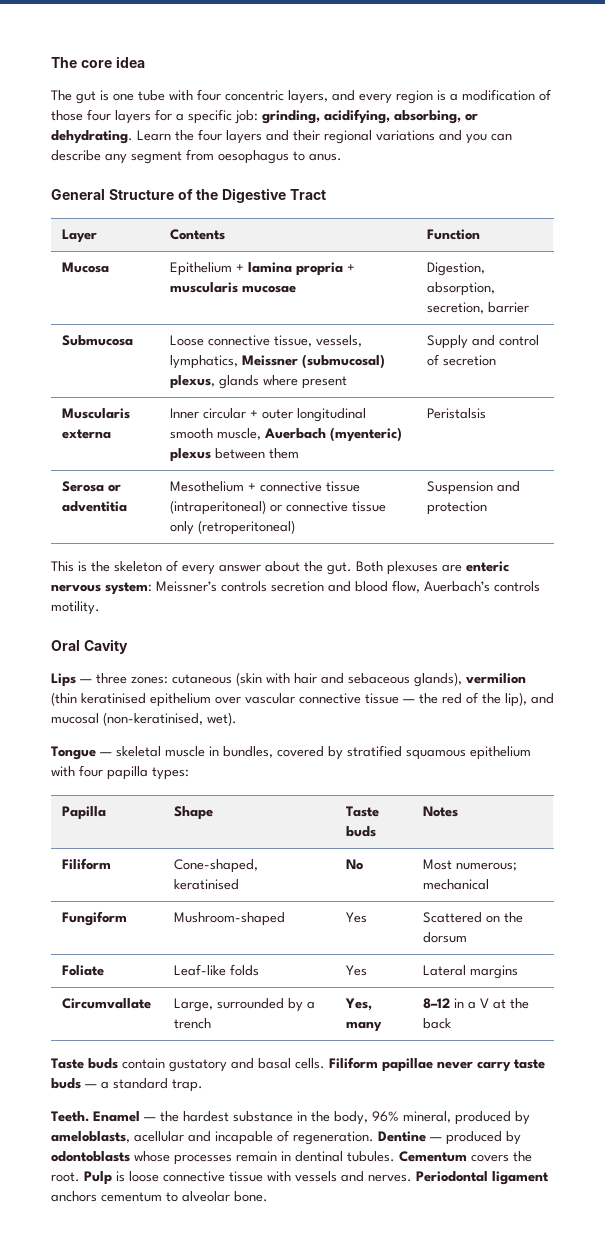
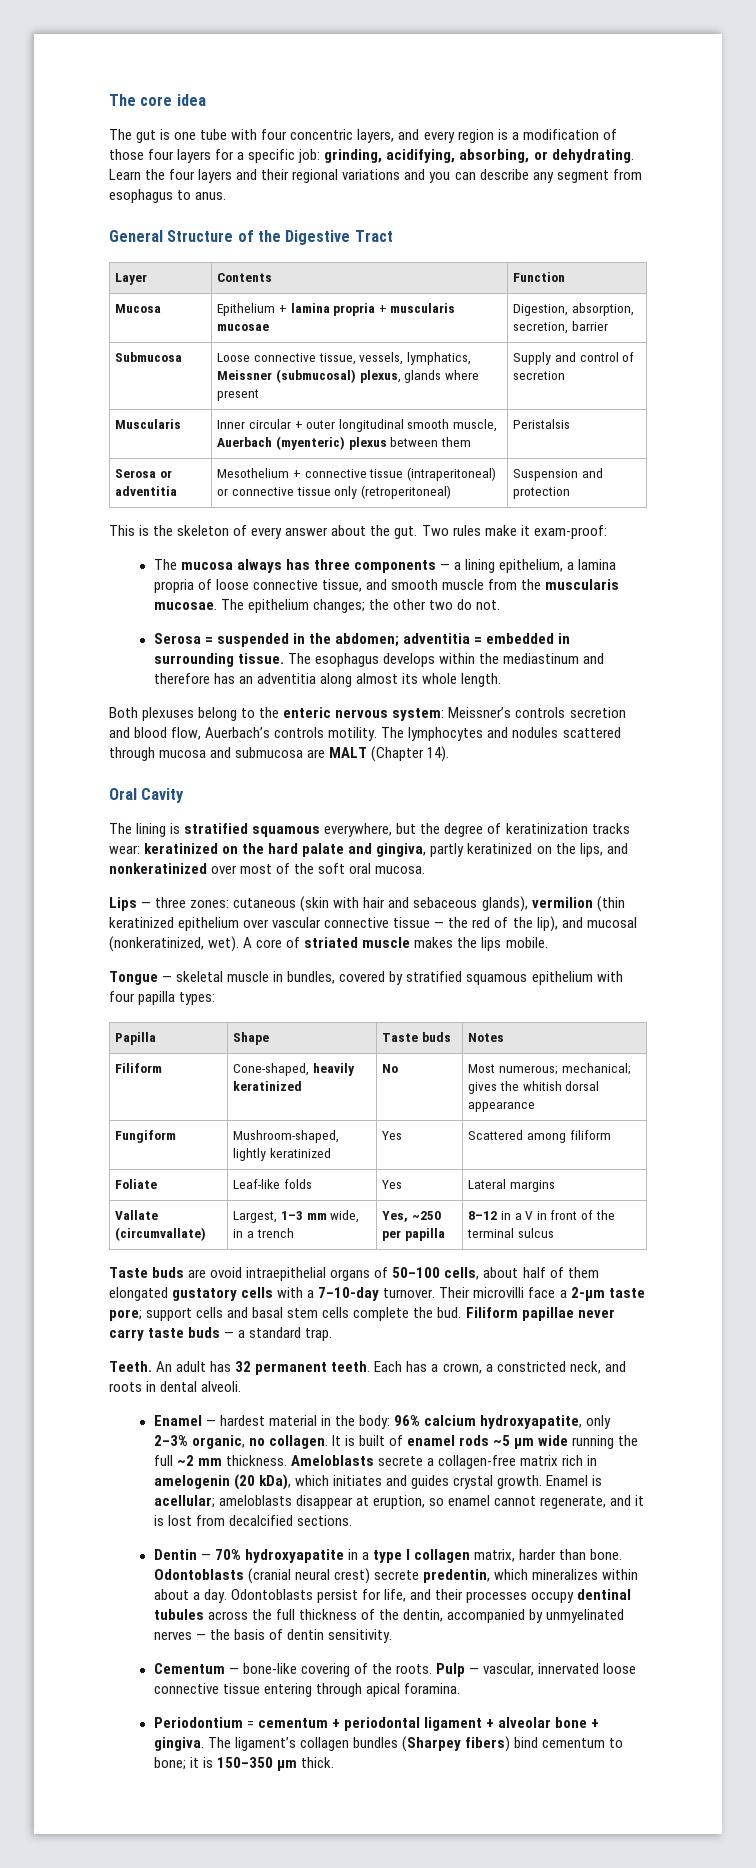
- Learn the four layers and their regional variations and you can describe any segment from oesophagus to anus.
+ Learn the four layers and their regional variations and you can describe any segment from esophagus to anus.
- Muscularis externa | Inner circular + outer longitudinal smooth muscle, Auerbach (myenteric) plexus between them | Peristalsis
+ Muscularis | Inner circular + outer longitudinal smooth muscle, Auerbach (myenteric) plexus between them | Peristalsis
- Both plexuses are enteric nervous system: Meissner’s controls secretion and blood flow, Auerbach’s controls motility.
+ Two rules make it exam-proof:
+ The mucosa always has three components — a lining epithelium, a lamina propria of loose connective tissue, and smooth muscle from the muscularis mucosae. The epithelium changes; the other two do not.
+ Serosa = suspended in the abdomen; adventitia = embedded in surrounding tissue. The esophagus develops within the mediastinum and therefore has an adventitia along almost its whole length.
+ Both plexuses belong to the enteric nervous system: Meissner’s controls secretion and blood flow, Auerbach’s controls motility. The lymphocytes and nodules scattered through mucosa and submucosa are MALT (Chapter 14).
  Oral Cavity
+ The lining is stratified squamous everywhere, but the degree of keratinization tracks wear: keratinized on the hard palate and gingiva, partly keratinized on the lips, and nonkeratinized over most of the soft oral mucosa.
- Lips — three zones: cutaneous (skin with hair and sebaceous glands), vermilion (thin keratinised epithelium over vascular connective tissue — the red of the lip), and mucosal (non-keratinised, wet).
+ Lips — three zones: cutaneous (skin with hair and sebaceous glands), vermilion (thin keratinized epithelium over vascular connective tissue — the red of the lip), and mucosal (nonkeratinized, wet). A core of striated muscle makes the lips mobile.
- Filiform | Cone-shaped, keratinised | No | Most numerous; mechanical
- Fungiform | Mushroom-shaped | Yes | Scattered on the dorsum
+ Filiform | Cone-shaped, heavily keratinized | No | Most numerous; mechanical; gives the whitish dorsal appearance
+ Fungiform | Mushroom-shaped, lightly keratinized | Yes | Scattered among filiform
- Circumvallate | Large, surrounded by a trench | Yes, many | 8–12 in a V at the back
- Taste buds contain gustatory and basal cells.
+ Vallate (circumvallate) | Largest, 1–3 mm wide, in a trench | Yes, ~250 per papilla | 8–12 in a V in front of the terminal sulcus
+ Taste buds are ovoid intraepithelial organs of 50–100 cells, about half of them elongated gustatory cells with a 7–10-day turnover. Their microvilli face a 2-µm taste pore; support cells and basal stem cells complete the bud.
- Enamel — the hardest substance in the body, 96% mineral, produced by ameloblasts, acellular and incapable of regeneration. Dentine — produced by odontoblasts whose processes remain in dentinal tubules. Cementum covers the root. Pulp is loose connective tissue with vessels and nerves. Periodontal ligament anchors cementum to alveolar bone.
+ An adult has 32 permanent teeth. Each has a crown, a constricted neck, and roots in dental alveoli.
+ Enamel — hardest material in the body: 96% calcium hydroxyapatite, only 2–3% organic, no collagen. It is built of enamel rods ~5 µm wide running the full ~2 mm thickness. Ameloblasts secrete a collagen-free matrix rich in amelogenin (20 kDa), which initiates and guides crystal growth. Enamel is acellular; ameloblasts disappear at eruption, so enamel cannot regenerate, and it is lost from decalcified sections.
+ Dentin — 70% hydroxyapatite in a type I collagen matrix, harder than bone. Odontoblasts (cranial neural crest) secrete predentin, which mineralizes within about a day. Odontoblasts persist for life, and their processes occupy dentinal tubules across the full thickness of the dentin, accompanied by unmyelinated nerves — the basis of dentin sensitivity.
+ Cementum — bone-like covering of the roots. Pulp — vascular, innervated loose connective tissue entering through apical foramina.
+ Periodontium = cementum + periodontal ligament + alveolar bone + gingiva. The ligament’s collagen bundles (Sharpey fibers) bind cementum to bone; it is 150–350 µm thick.

